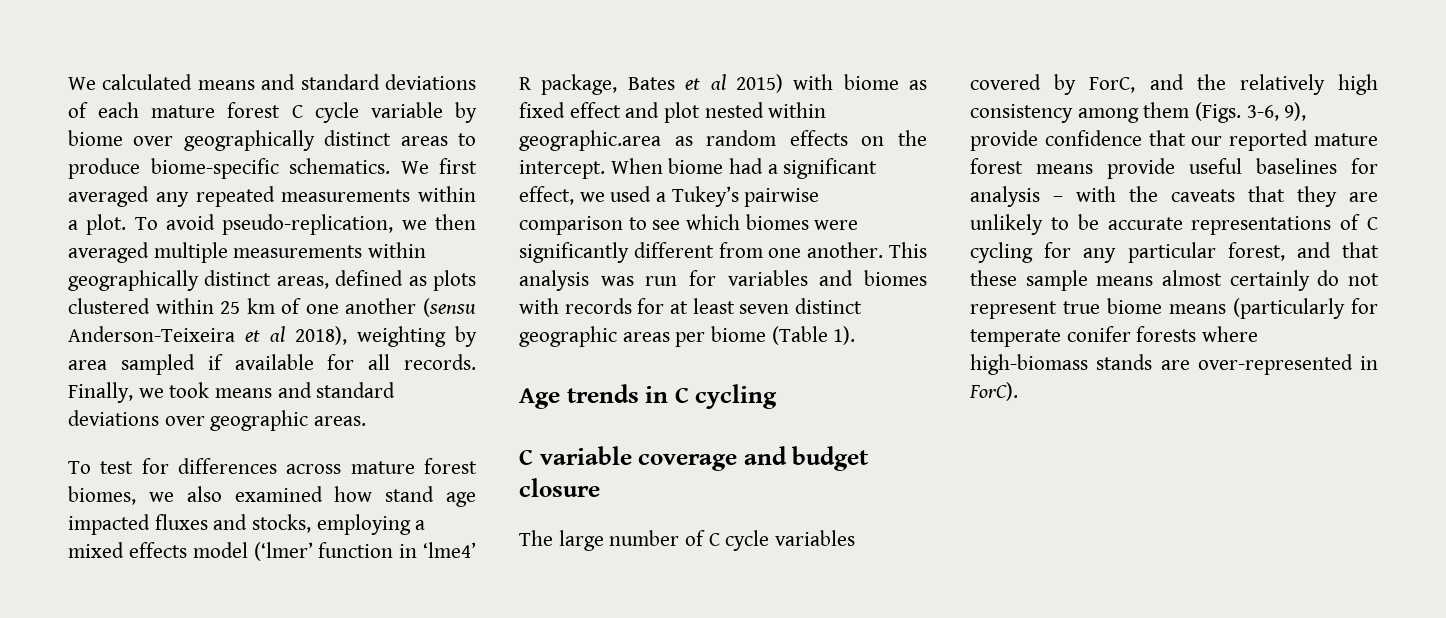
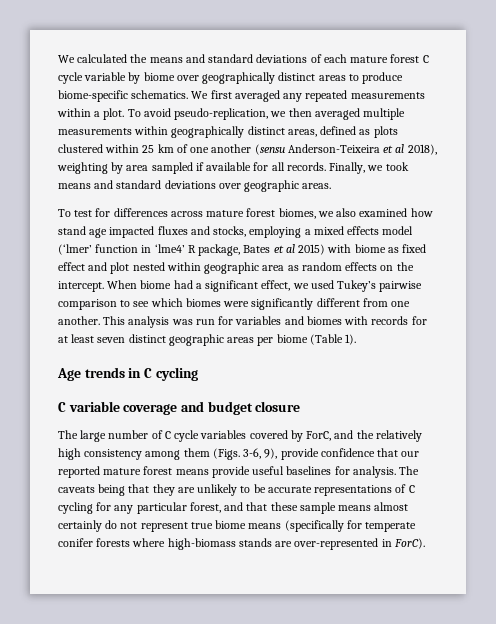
- We calculated means and standard deviations of each mature forest C cycle variable by biome over geographically distinct areas to produce biome-specific schematics.
+ We calculated the means and standard deviations of each mature forest C cycle variable by biome over geographically distinct areas to produce biome-specific schematics.
- To test for differences across mature forest biomes, we also examined how stand age impacted fluxes and stocks, employing a mixed effects model (‘lmer’ function in ‘lme4’ R package, Bates et al 2015) with biome as fixed effect and plot nested within geographic.area as random effects on the intercept.
+ To test for differences across mature forest biomes, we also examined how stand age impacted fluxes and stocks, employing a mixed effects model (‘lmer’ function in ‘lme4’ R package, Bates et al 2015) with biome as fixed effect and plot nested within geographic area as random effects on the intercept.
- When biome had a significant effect, we used a Tukey’s pairwise comparison to see which biomes were significantly different from one another.
+ When biome had a significant effect, we used Tukey’s pairwise comparison to see which biomes were significantly different from one another.
- The large number of C cycle variables covered by ForC, and the relatively high consistency among them (Figs. 3-6, 9), provide confidence that our reported mature forest means provide useful baselines for analysis – with the caveats that they are unlikely to be accurate representations of C cycling for any particular forest, and that these sample means almost certainly do not represent true biome means (particularly for temperate conifer forests where high-biomass stands are over-represented in ForC).
+ The large number of C cycle variables covered by ForC, and the relatively high consistency among them (Figs. 3-6, 9), provide confidence that our reported mature forest means provide useful baselines for analysis. The caveats being that they are unlikely to be accurate representations of C cycling for any particular forest, and that these sample means almost certainly do not represent true biome means (specifically for temperate conifer forests where high-biomass stands are over-represented in ForC).

